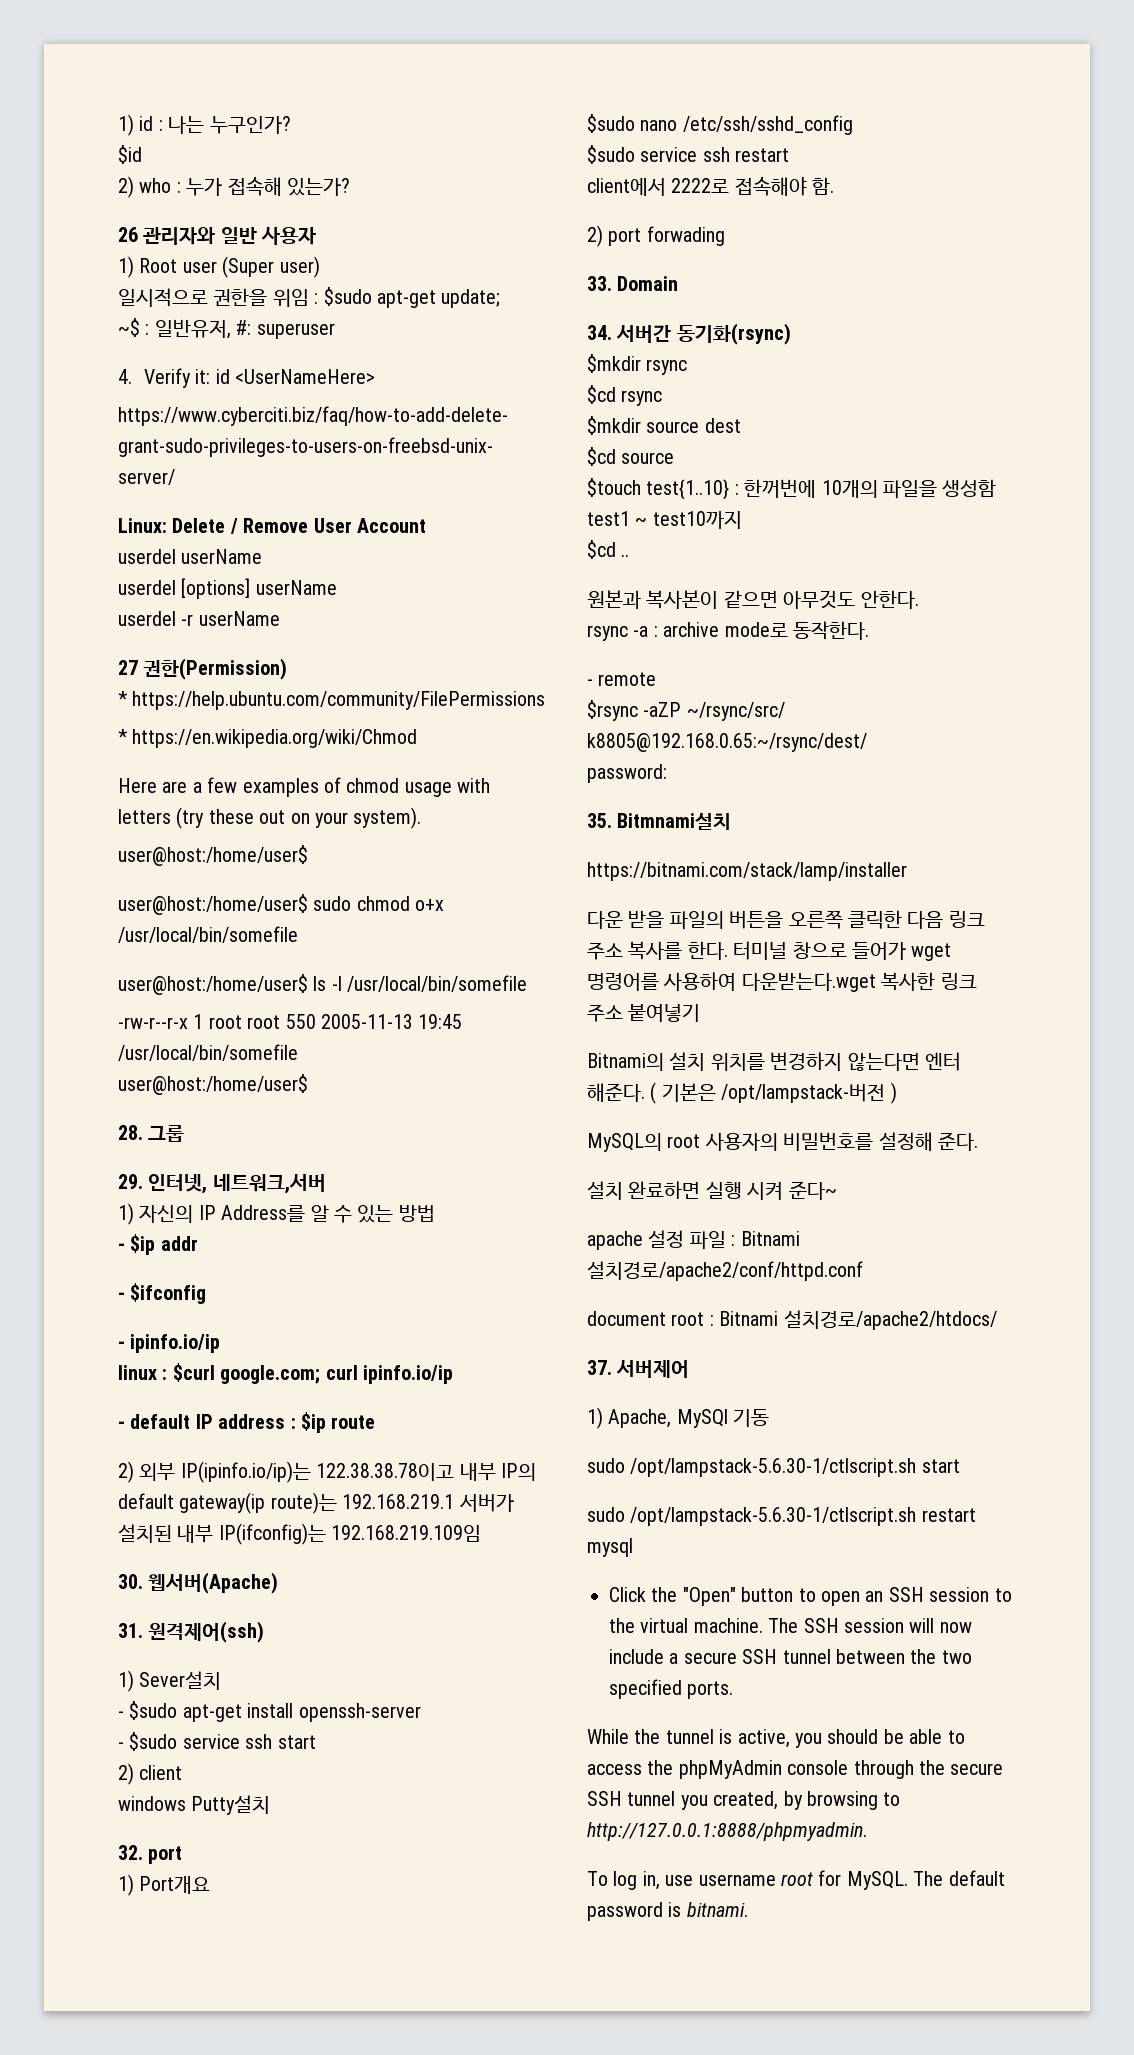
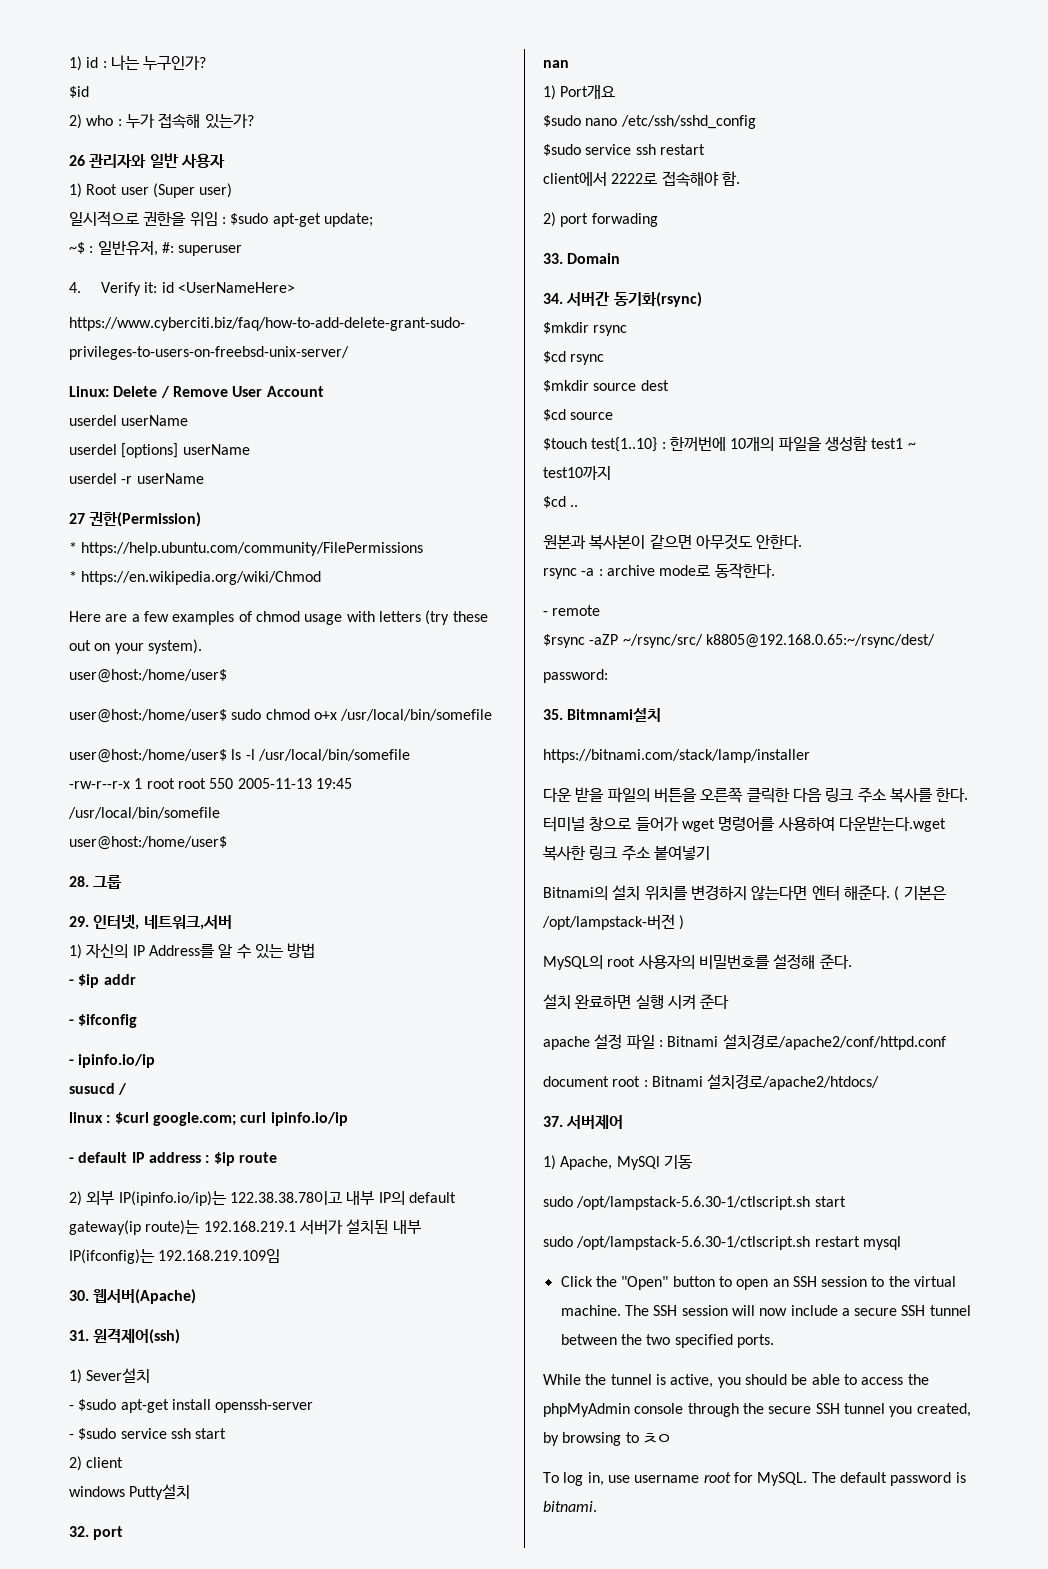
+ susucd /
+ nan
- 설치 완료하면 실행 시켜 준다~
+ 설치 완료하면 실행 시켜 준다
- While the tunnel is active, you should be able to access the phpMyAdmin console through the secure SSH tunnel you created, by browsing to http://127.0.0.1:8888/phpmyadmin.
+ While the tunnel is active, you should be able to access the phpMyAdmin console through the secure SSH tunnel you created, by browsing to ㅊㅇ

